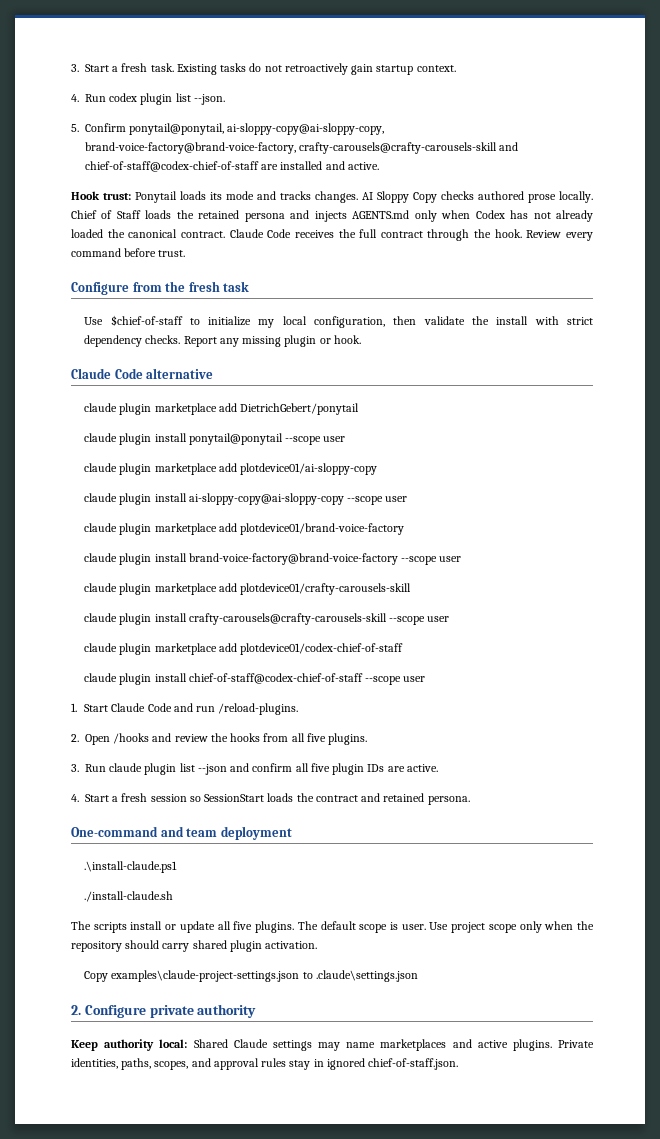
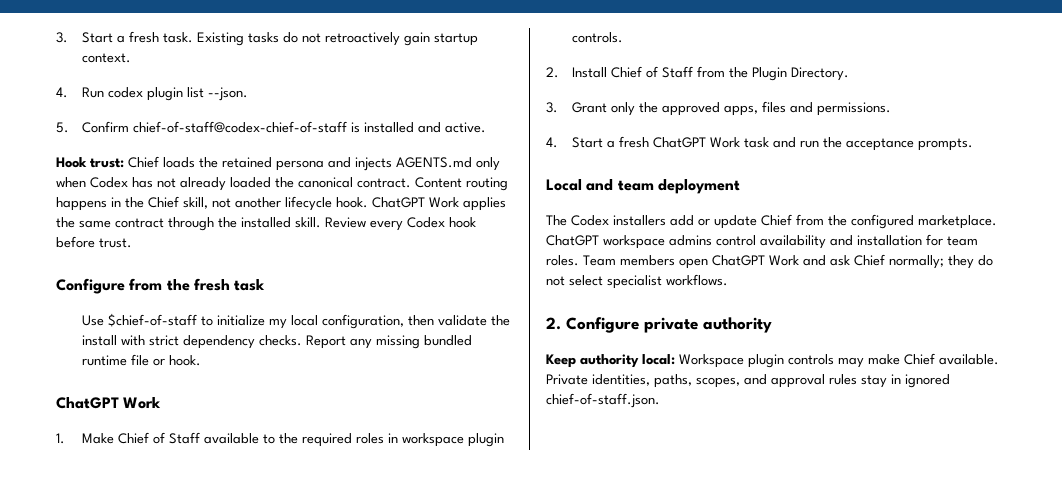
- 5. Confirm ponytail@ponytail, ai-sloppy-copy@ai-sloppy-copy, brand-voice-factory@brand-voice-factory, crafty-carousels@crafty-carousels-skill and chief-of-staff@codex-chief-of-staff are installed and active.
+ 5. Confirm chief-of-staff@codex-chief-of-staff is installed and active.
- Hook trust: Ponytail loads its mode and tracks changes. AI Sloppy Copy checks authored prose locally. Chief of Staff loads the retained persona and injects AGENTS.md only when Codex has not already loaded the canonical contract.
+ Hook trust: Chief loads the retained persona and injects AGENTS.md only when Codex has not already loaded the canonical contract.
- Claude Code receives the full contract through the hook. Review every command before trust.
+ Content routing happens in the Chief skill, not another lifecycle hook. ChatGPT Work applies the same contract through the installed skill. Review every Codex hook before trust.
- Report any missing plugin or hook.
- Claude Code alternative
- claude plugin marketplace add DietrichGebert/ponytail
- claude plugin install ponytail@ponytail --scope user
- claude plugin marketplace add plotdevice01/ai-sloppy-copy
- claude plugin install ai-sloppy-copy@ai-sloppy-copy --scope user
- claude plugin marketplace add plotdevice01/brand-voice-factory
- claude plugin install brand-voice-factory@brand-voice-factory --scope user
- claude plugin marketplace add plotdevice01/crafty-carousels-skill
- claude plugin install crafty-carousels@crafty-carousels-skill --scope user
- claude plugin marketplace add plotdevice01/codex-chief-of-staff
- claude plugin install chief-of-staff@codex-chief-of-staff --scope user
- 1. Start Claude Code and run /reload-plugins.
- 2. Open /hooks and review the hooks from all five plugins.
- 3. Run claude plugin list --json and confirm all five plugin IDs are active.
- 4. Start a fresh session so SessionStart loads the contract and retained persona.
- One-command and team deployment
+ Report any missing bundled runtime file or hook.
+ ChatGPT Work
+ 1. Make Chief of Staff available to the required roles in workspace plugin controls.
+ 2. Install Chief of Staff from the Plugin Directory.
+ 3. Grant only the approved apps, files and permissions.
+ 4. Start a fresh ChatGPT Work task and run the acceptance prompts.
+ Local and team deployment
- .\install-claude.ps1
- ./install-claude.sh
- The scripts install or update all five plugins. The default scope is user. Use project scope only when the repository should carry shared plugin activation.
- Copy examples\claude-project-settings.json to .claude\settings.json
+ The Codex installers add or update Chief from the configured marketplace. ChatGPT workspace admins control availability and installation for team roles. Team members open ChatGPT Work and ask Chief normally; they do not select specialist workflows.
- Keep authority local: Shared Claude settings may name marketplaces and active plugins.
+ Keep authority local: Workspace plugin controls may make Chief available.

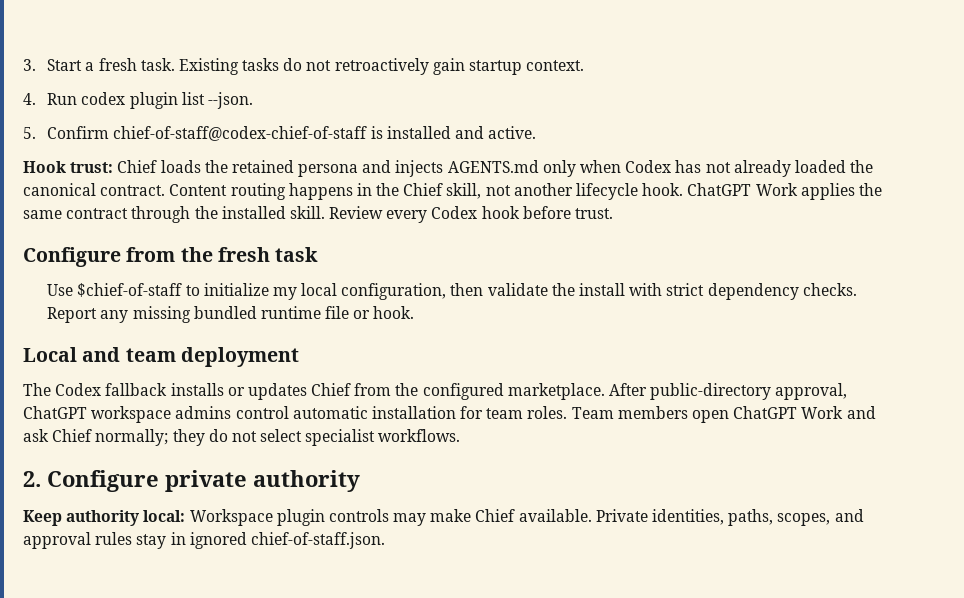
  Report any missing bundled runtime file or hook.
- ChatGPT Work
- 1. Make Chief of Staff available to the required roles in workspace plugin controls.
- 2. Install Chief of Staff from the Plugin Directory.
- 3. Grant only the approved apps, files and permissions.
- 4. Start a fresh ChatGPT Work task and run the acceptance prompts.
- The Codex installers add or update Chief from the configured marketplace.
+ The Codex fallback installs or updates Chief from the configured marketplace.
- ChatGPT workspace admins control availability and installation for team roles.
+ After public-directory approval, ChatGPT workspace admins control automatic installation for team roles.

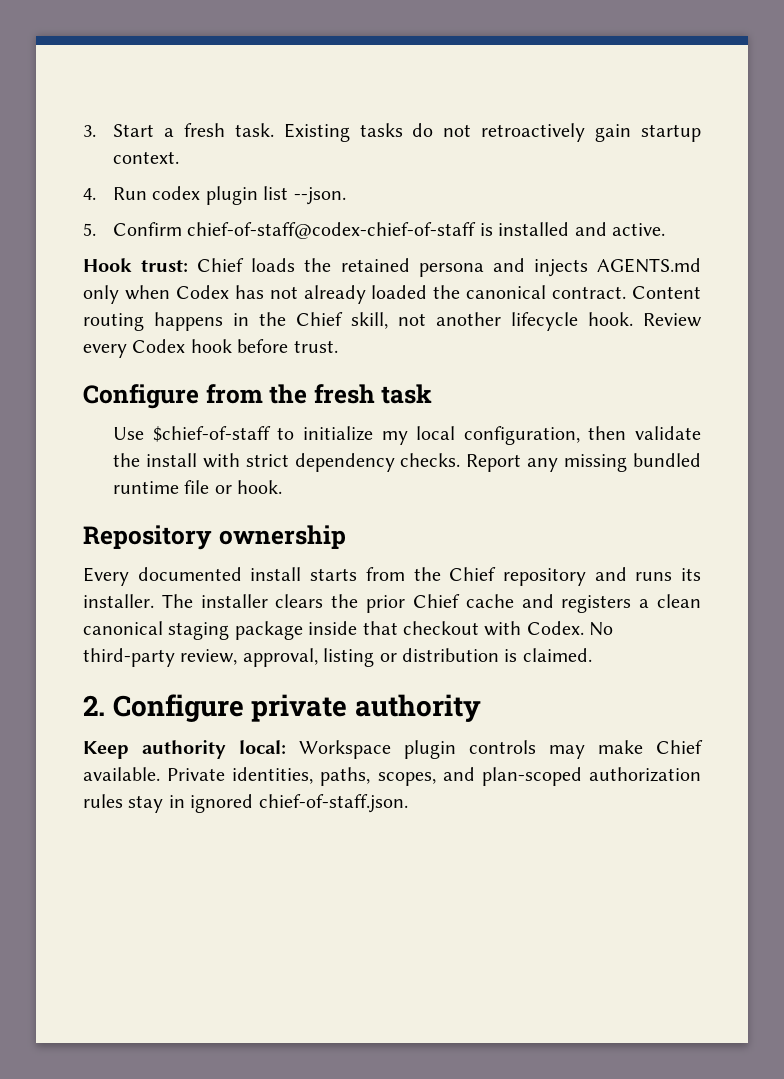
- ChatGPT Work applies the same contract through the installed skill.
- Local and team deployment
- The Codex fallback installs or updates Chief from the configured marketplace. After public-directory approval, ChatGPT workspace admins control automatic installation for team roles. Team members open ChatGPT Work and ask Chief normally; they do not select specialist workflows.
+ Repository ownership
+ Every documented install starts from the Chief repository and runs its installer. The installer clears the prior Chief cache and registers a clean canonical staging package inside that checkout with Codex. No third-party review, approval, listing or distribution is claimed.
- Private identities, paths, scopes, and approval rules stay in ignored chief-of-staff.json.
+ Private identities, paths, scopes, and plan-scoped authorization rules stay in ignored chief-of-staff.json.

